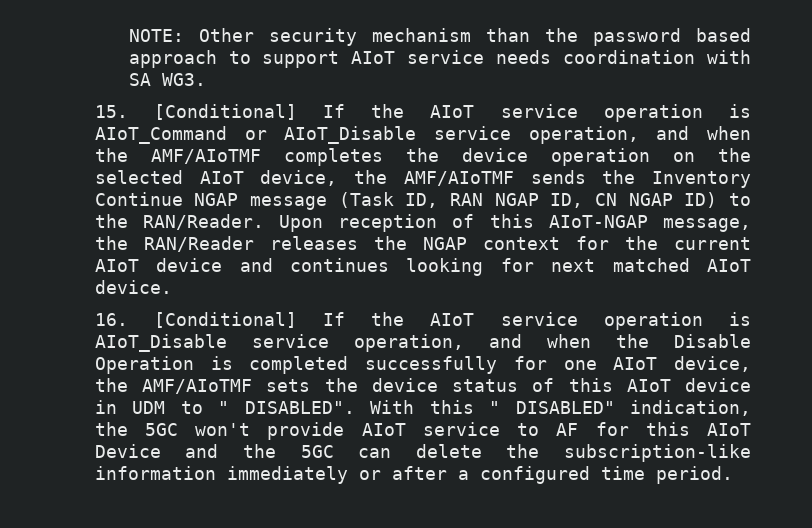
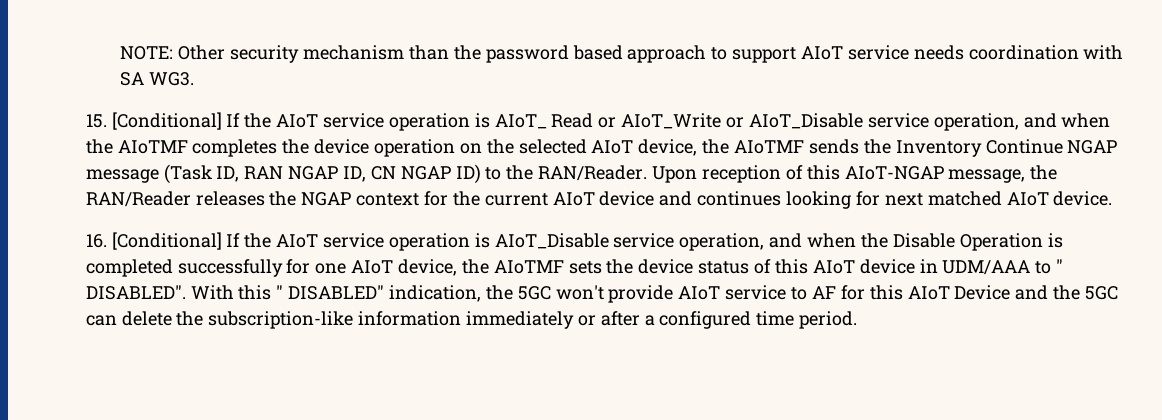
- 15. [Conditional] If the AIoT service operation is AIoT_Command or AIoT_Disable service operation, and when the AMF/AIoTMF completes the device operation on the selected AIoT device, the AMF/AIoTMF sends the Inventory Continue NGAP message (Task ID, RAN NGAP ID, CN NGAP ID) to the RAN/Reader.
+ 15. [Conditional] If the AIoT service operation is AIoT_ Read or AIoT_Write or AIoT_Disable service operation, and when the AIoTMF completes the device operation on the selected AIoT device, the AIoTMF sends the Inventory Continue NGAP message (Task ID, RAN NGAP ID, CN NGAP ID) to the RAN/Reader.
- 16. [Conditional] If the AIoT service operation is AIoT_Disable service operation, and when the Disable Operation is completed successfully for one AIoT device, the AMF/AIoTMF sets the device status of this AIoT device in UDM to " DISABLED".
+ 16. [Conditional] If the AIoT service operation is AIoT_Disable service operation, and when the Disable Operation is completed successfully for one AIoT device, the AIoTMF sets the device status of this AIoT device in UDM/AAA to " DISABLED".

